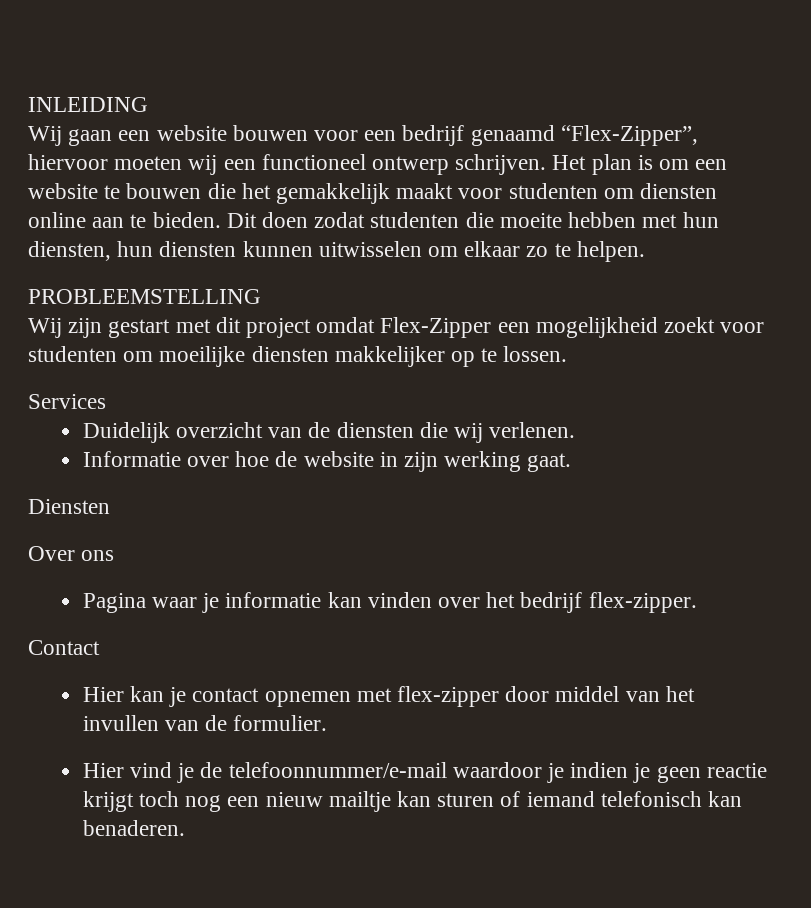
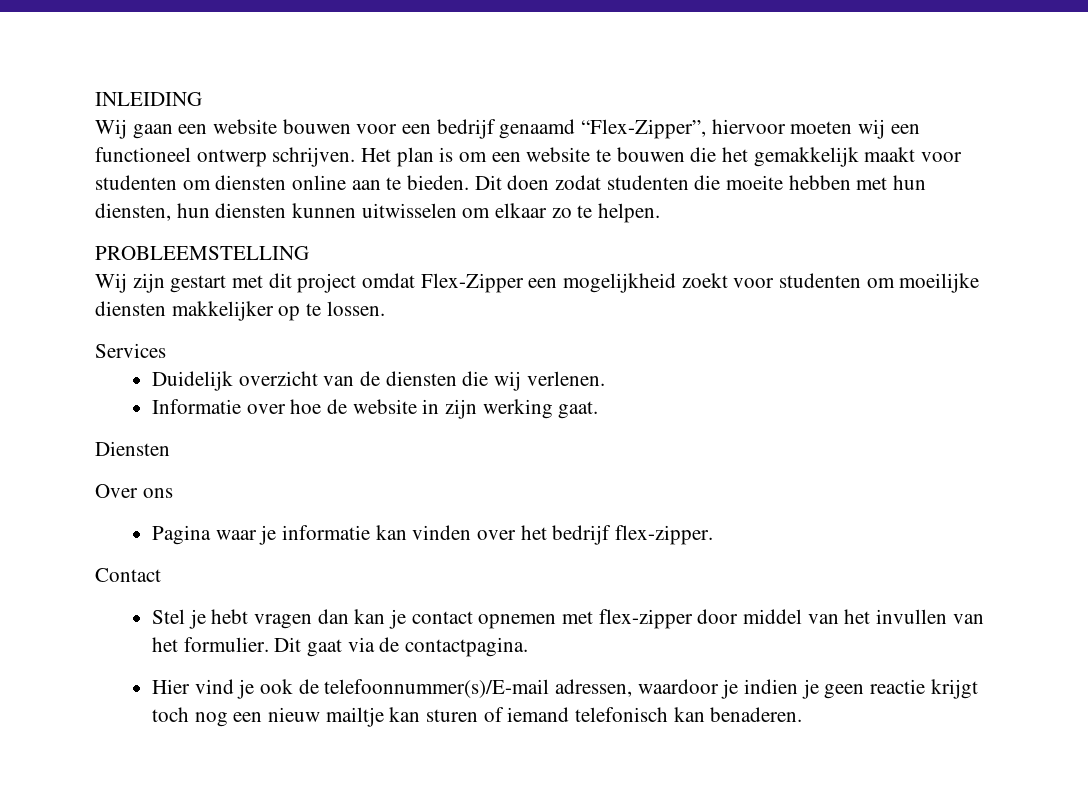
- Hier kan je contact opnemen met flex-zipper door middel van het invullen van de formulier.
+ Stel je hebt vragen dan kan je contact opnemen met flex-zipper door middel van het invullen van het formulier. Dit gaat via de contactpagina.
- Hier vind je de telefoonnummer/e-mail waardoor je indien je geen reactie krijgt toch nog een nieuw mailtje kan sturen of iemand telefonisch kan benaderen.
+ Hier vind je ook de telefoonnummer(s)/E-mail adressen, waardoor je indien je geen reactie krijgt toch nog een nieuw mailtje kan sturen of iemand telefonisch kan benaderen.

